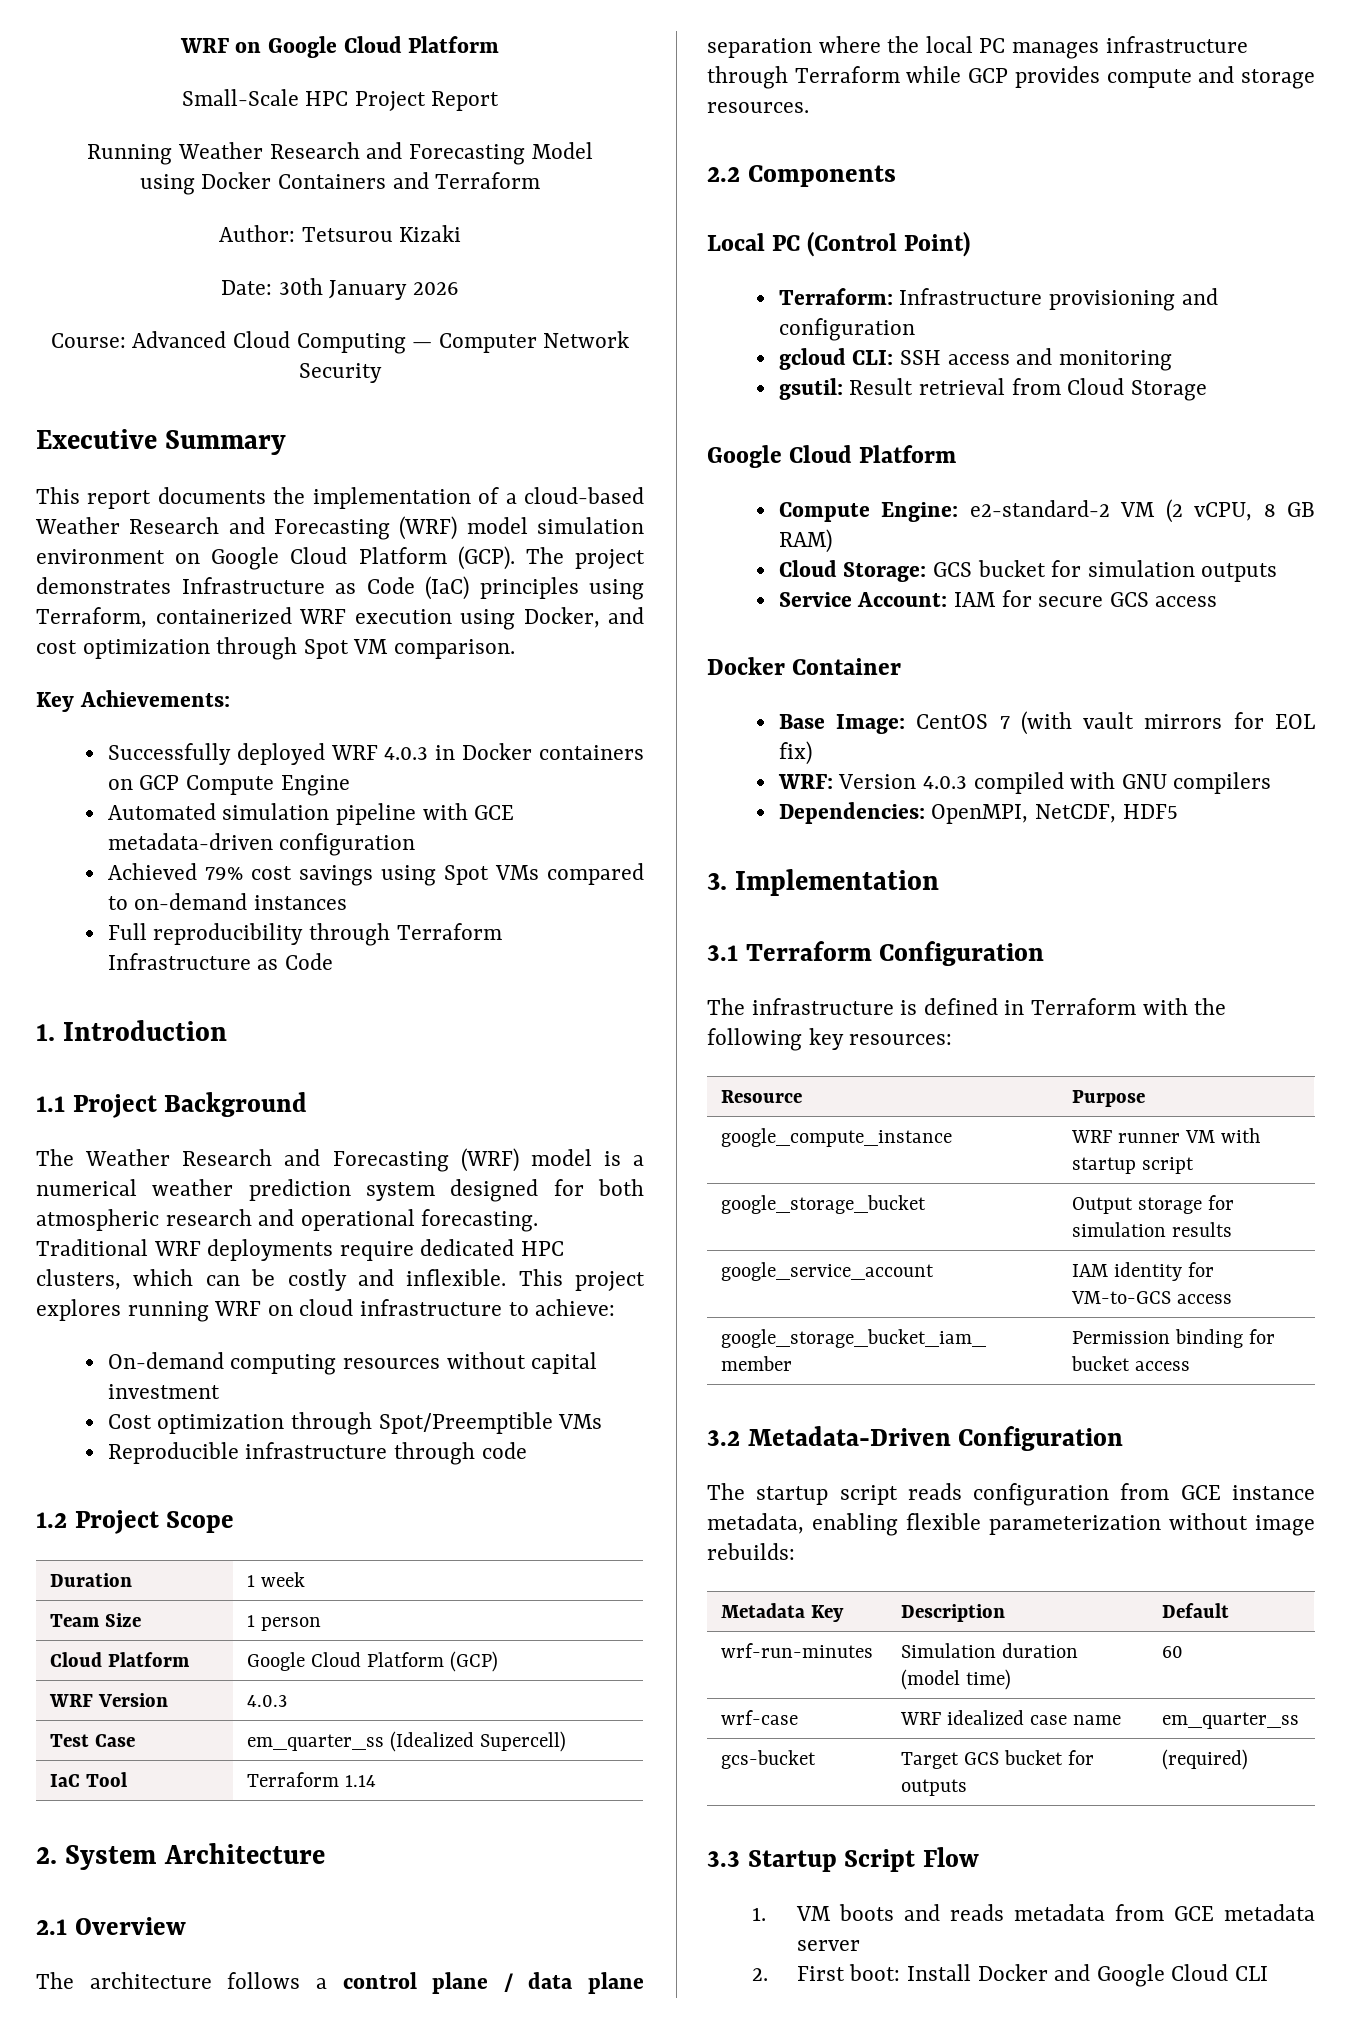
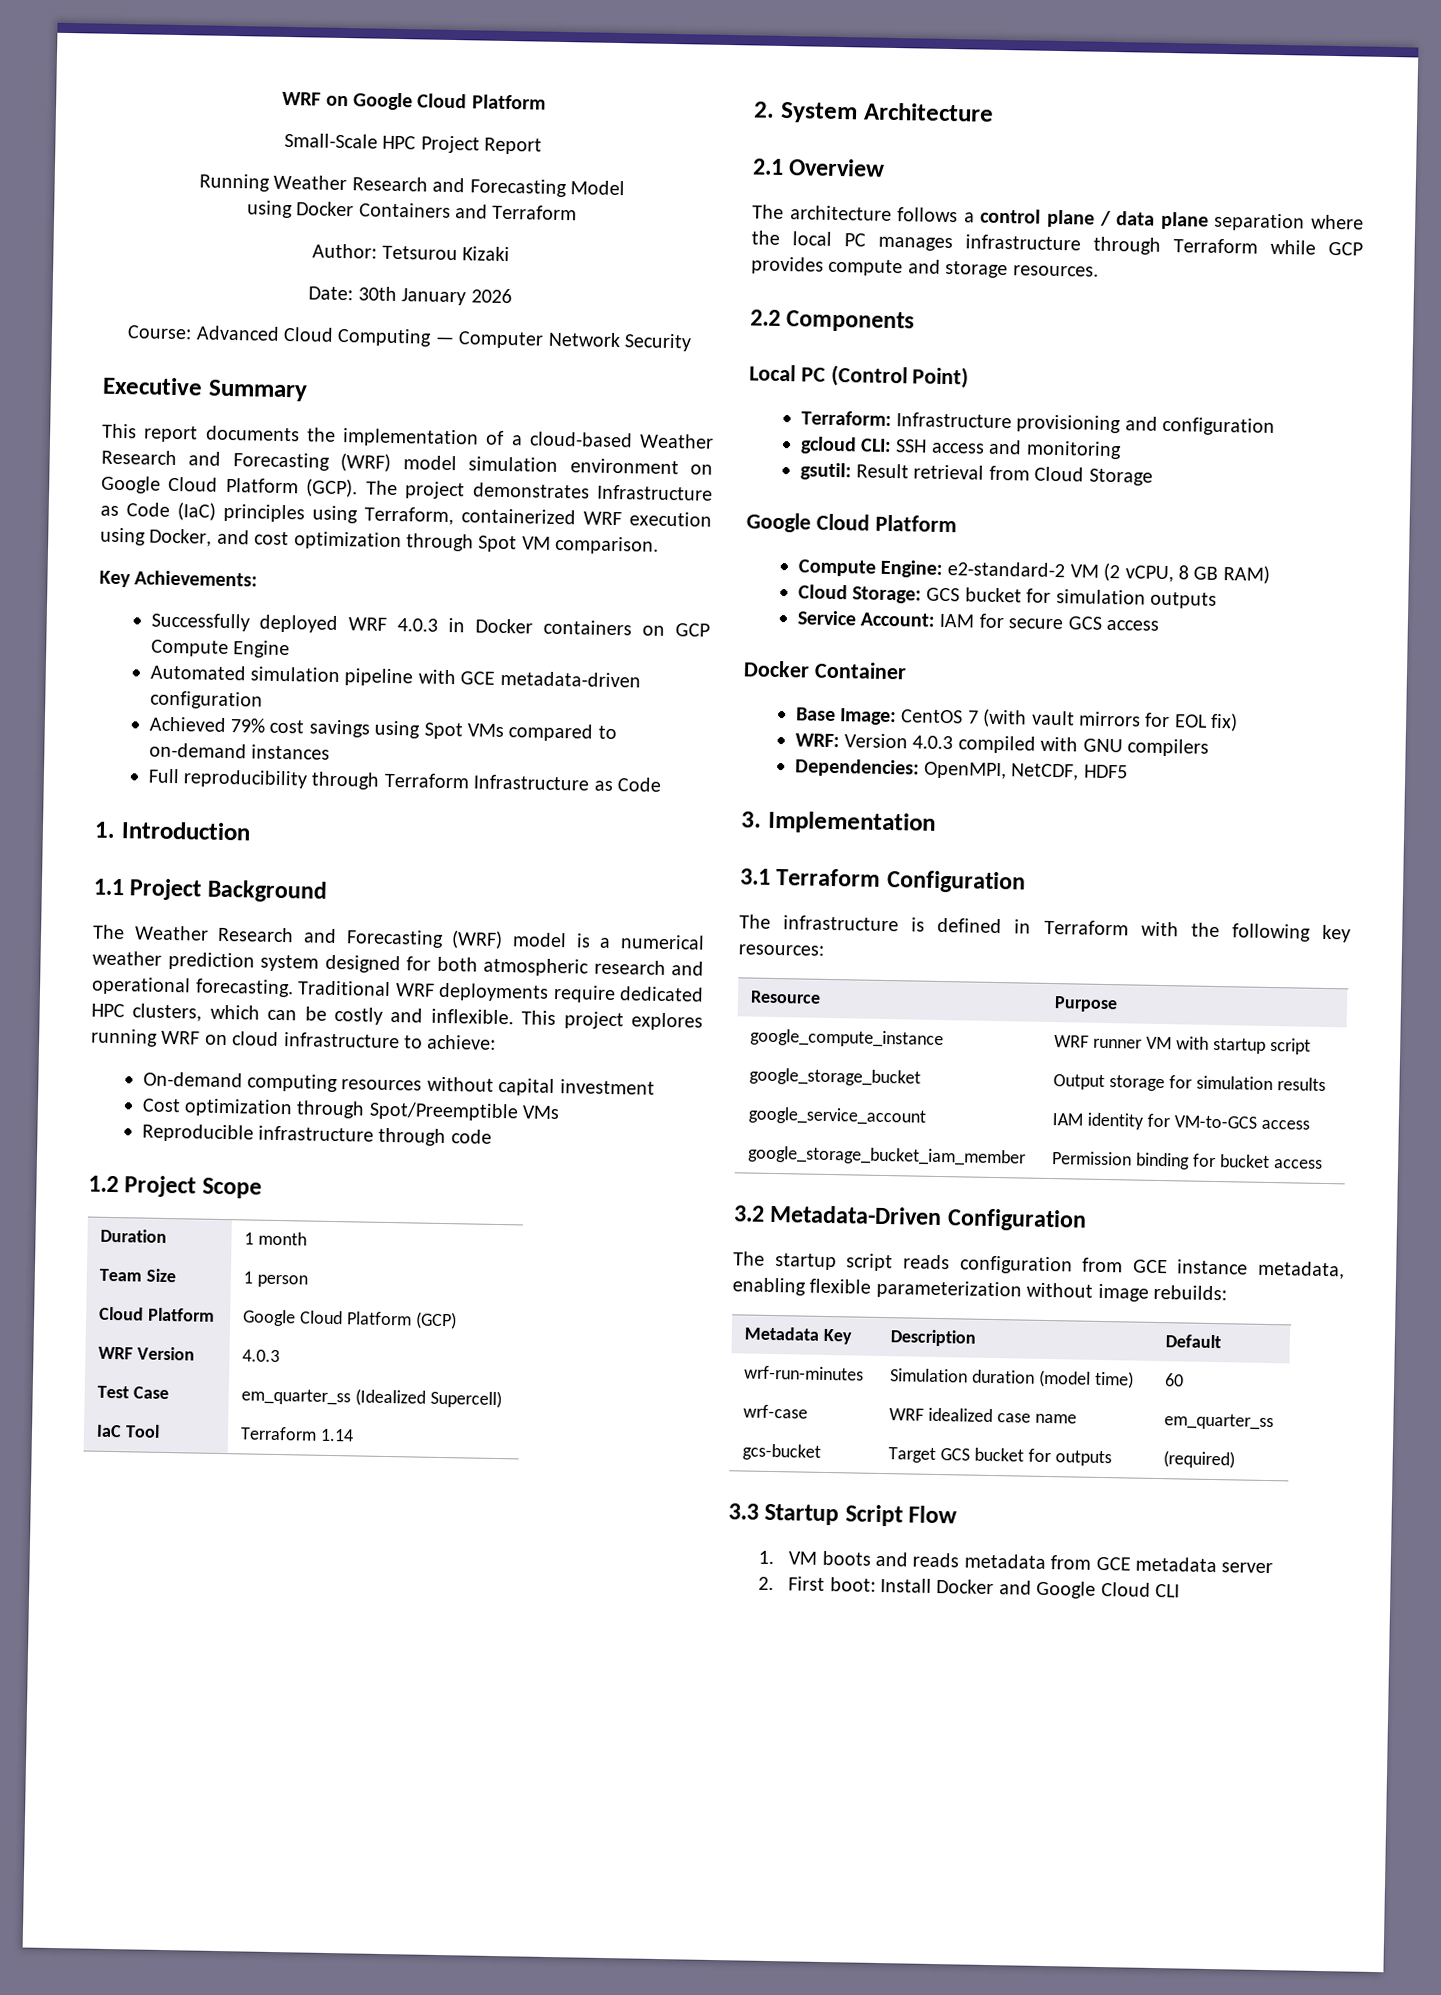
- Duration | 1 week
+ Duration | 1 month

